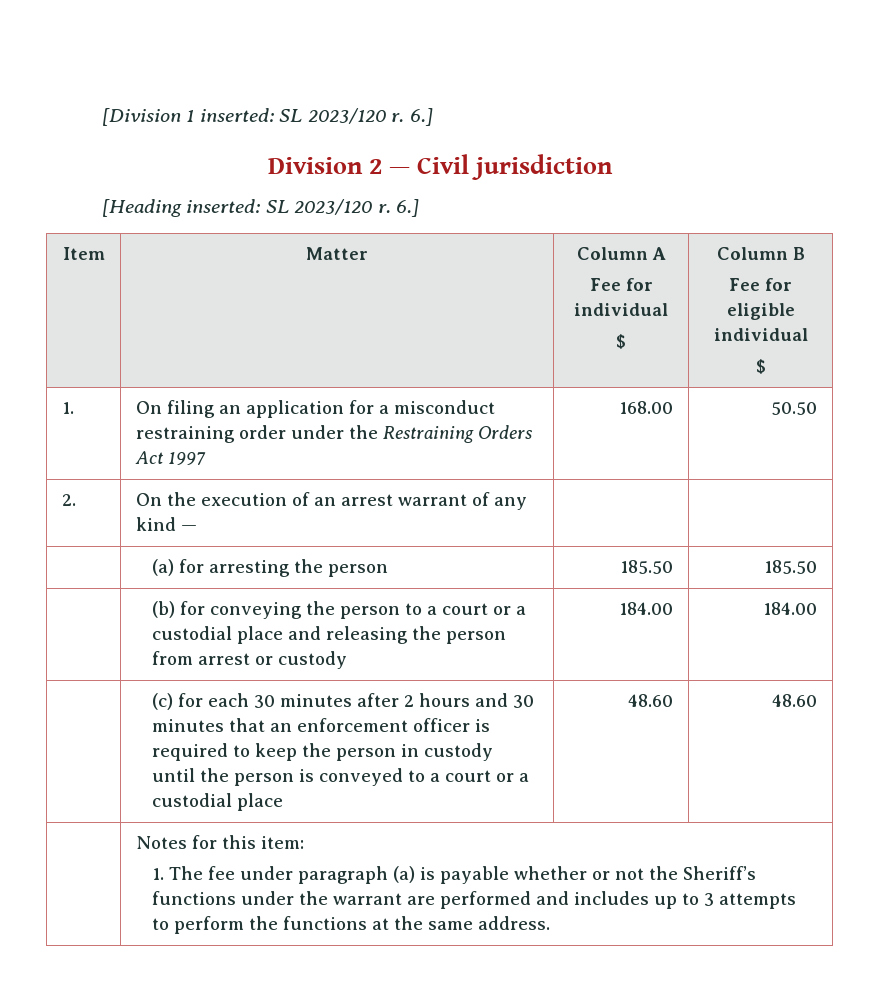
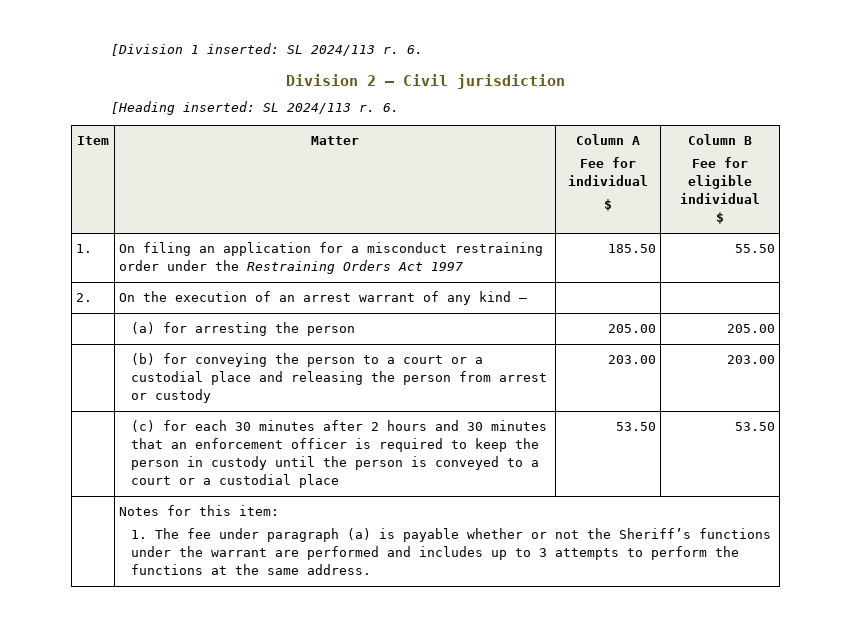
- [Division 1 inserted: SL 2023/120 r. 6.]
+ [Division 1 inserted: SL 2024/113 r. 6.
- [Heading inserted: SL 2023/120 r. 6.]
+ [Heading inserted: SL 2024/113 r. 6.
- 1. | On filing an application for a misconduct restraining order under the Restraining Orders Act 1997 | 168.00 | 50.50
+ 1. | On filing an application for a misconduct restraining order under the Restraining Orders Act 1997 | 185.50 | 55.50
- | (a) for arresting the person | 185.50 | 185.50
+ | (a) for arresting the person | 205.00 | 205.00
- | (b) for conveying the person to a court or a custodial place and releasing the person from arrest or custody | 184.00 | 184.00
+ | (b) for conveying the person to a court or a custodial place and releasing the person from arrest or custody | 203.00 | 203.00
- | (c) for each 30 minutes after 2 hours and 30 minutes that an enforcement officer is required to keep the person in custody until the person is conveyed to a court or a custodial place | 48.60 | 48.60
+ | (c) for each 30 minutes after 2 hours and 30 minutes that an enforcement officer is required to keep the person in custody until the person is conveyed to a court or a custodial place | 53.50 | 53.50

